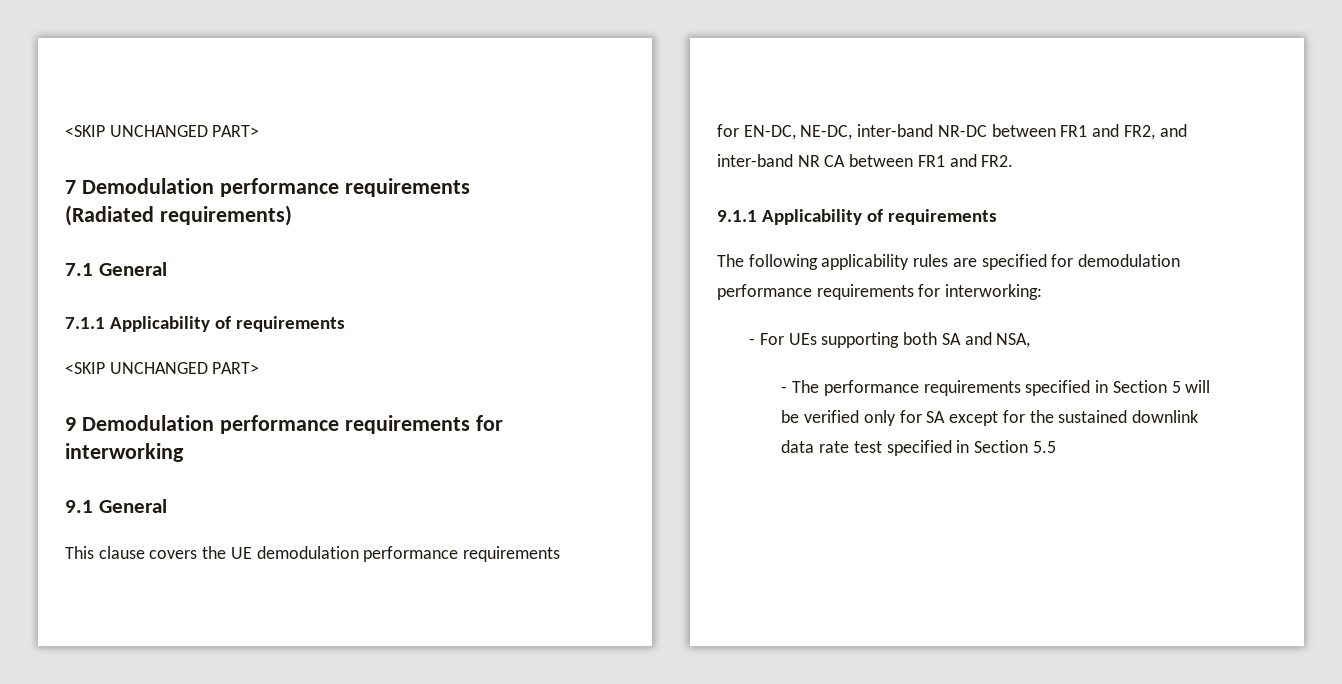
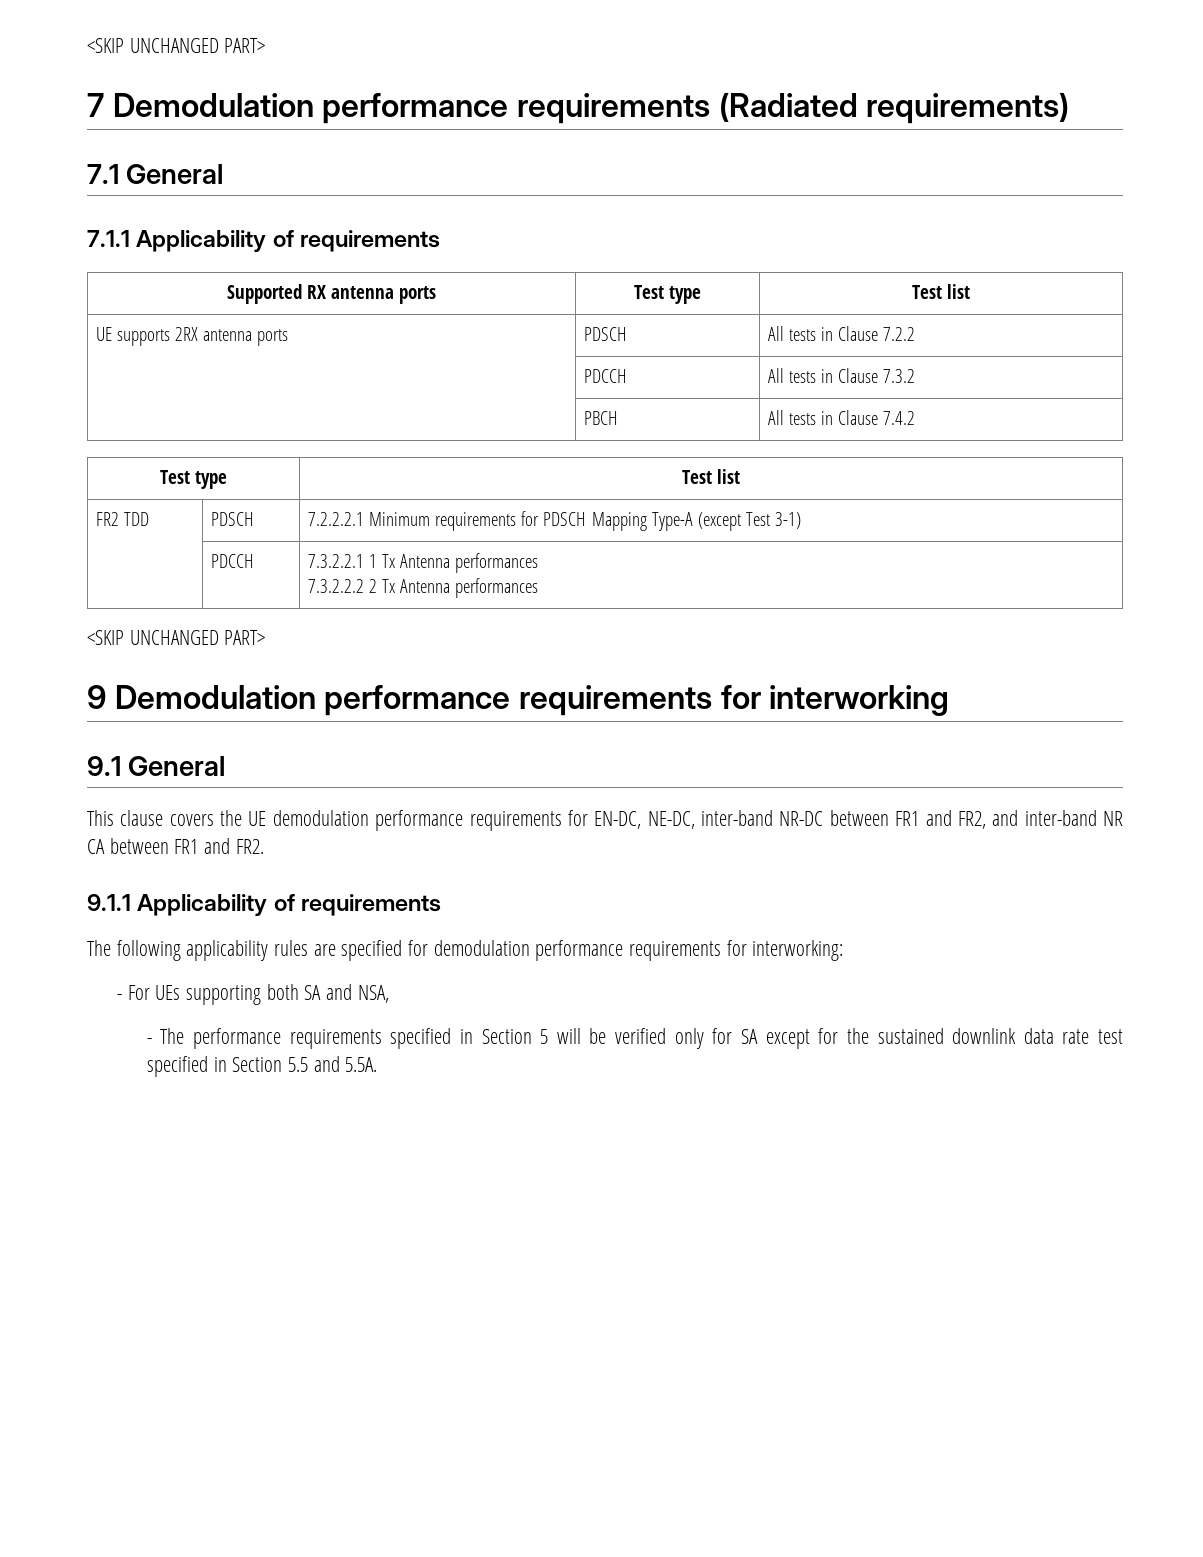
+ Supported RX antenna ports | Test type | Test list
+ UE supports 2RX antenna ports | PDSCH | All tests in Clause 7.2.2
+ | PDCCH | All tests in Clause 7.3.2
+ | PBCH | All tests in Clause 7.4.2
+ Test type | Test list
+ FR2 TDD | PDSCH | 7.2.2.2.1 Minimum requirements for PDSCH Mapping Type-A (except Test 3-1)
+ | PDCCH | 7.3.2.2.1 1 Tx Antenna performances
+ 7.3.2.2.2 2 Tx Antenna performances
- - The performance requirements specified in Section 5 will be verified only for SA except for the sustained downlink data rate test specified in Section 5.5
+ - The performance requirements specified in Section 5 will be verified only for SA except for the sustained downlink data rate test specified in Section 5.5 and 5.5A.

